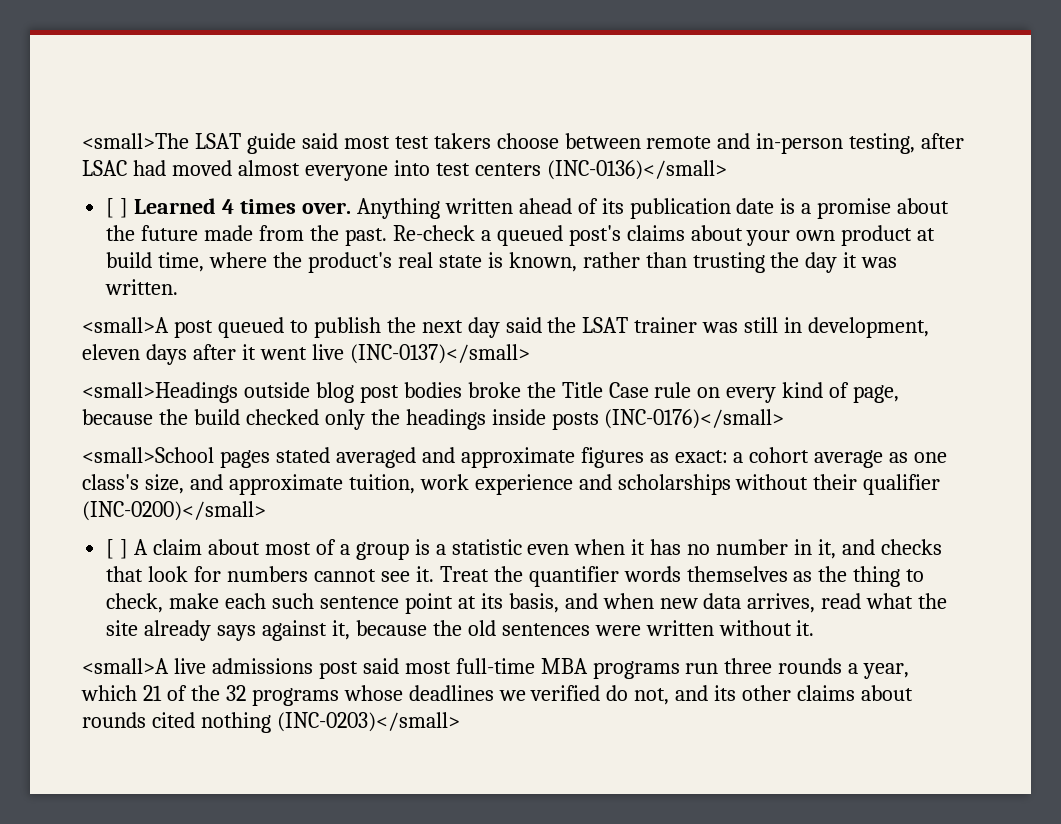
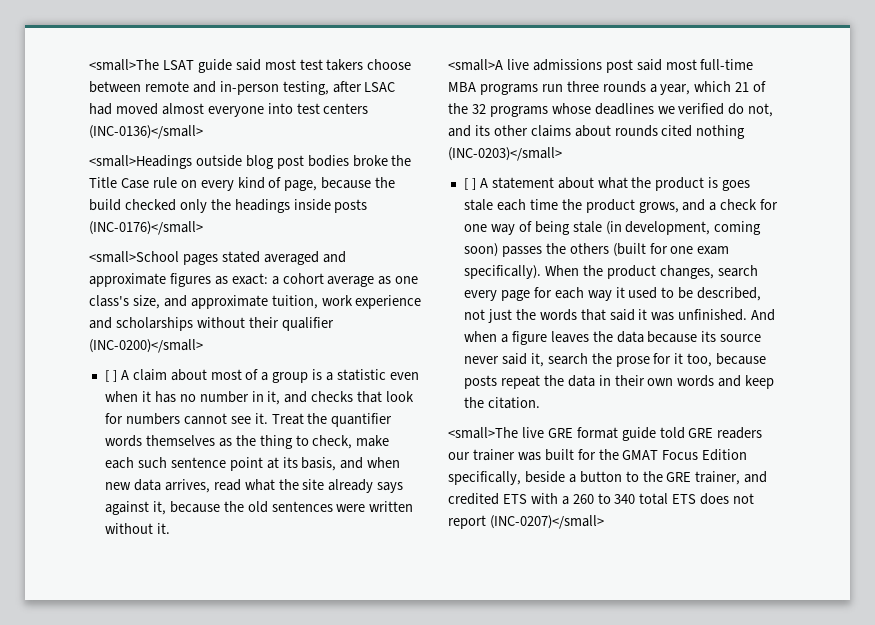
- [ ] Learned 4 times over. Anything written ahead of its publication date is a promise about the future made from the past. Re-check a queued post's claims about your own product at build time, where the product's real state is known, rather than trusting the day it was written.
- <small>A post queued to publish the next day said the LSAT trainer was still in development, eleven days after it went live (INC-0137)</small>
+ [ ] A statement about what the product is goes stale each time the product grows, and a check for one way of being stale (in development, coming soon) passes the others (built for one exam specifically). When the product changes, search every page for each way it used to be described, not just the words that said it was unfinished. And when a figure leaves the data because its source never said it, search the prose for it too, because posts repeat the data in their own words and keep the citation.
+ <small>The live GRE format guide told GRE readers our trainer was built for the GMAT Focus Edition specifically, beside a button to the GRE trainer, and credited ETS with a 260 to 340 total ETS does not report (INC-0207)</small>

